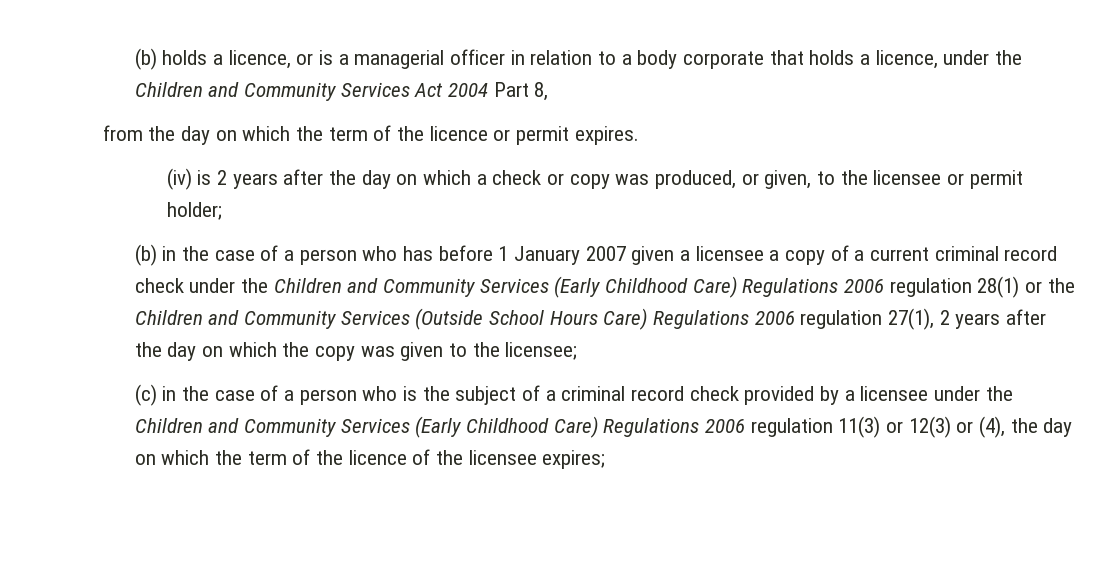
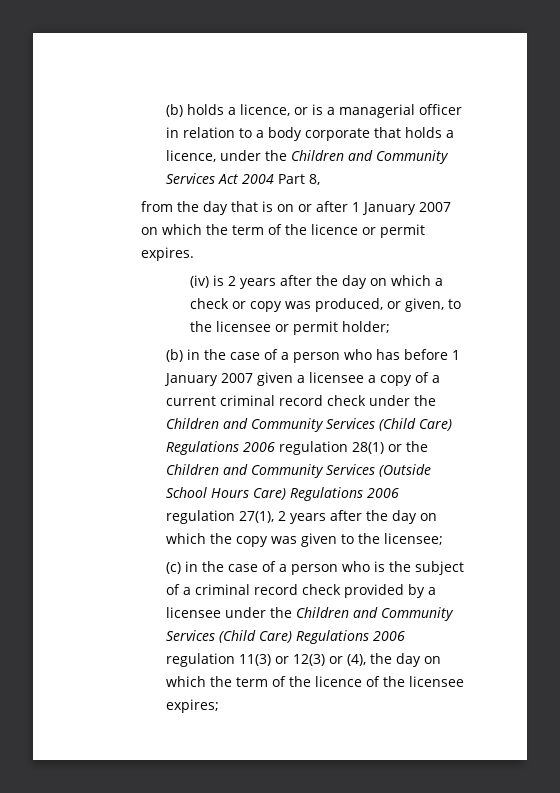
- from the day on which the term of the licence or permit expires.
+ from the day that is on or after 1 January 2007 on which the term of the licence or permit expires.
- (b) in the case of a person who has before 1 January 2007 given a licensee a copy of a current criminal record check under the Children and Community Services (Early Childhood Care) Regulations 2006 regulation 28(1) or the Children and Community Services (Outside School Hours Care) Regulations 2006 regulation 27(1), 2 years after the day on which the copy was given to the licensee;
+ (b) in the case of a person who has before 1 January 2007 given a licensee a copy of a current criminal record check under the Children and Community Services (Child Care) Regulations 2006 regulation 28(1) or the Children and Community Services (Outside School Hours Care) Regulations 2006 regulation 27(1), 2 years after the day on which the copy was given to the licensee;
- (c) in the case of a person who is the subject of a criminal record check provided by a licensee under the Children and Community Services (Early Childhood Care) Regulations 2006 regulation 11(3) or 12(3) or (4), the day on which the term of the licence of the licensee expires;
+ (c) in the case of a person who is the subject of a criminal record check provided by a licensee under the Children and Community Services (Child Care) Regulations 2006 regulation 11(3) or 12(3) or (4), the day on which the term of the licence of the licensee expires;

